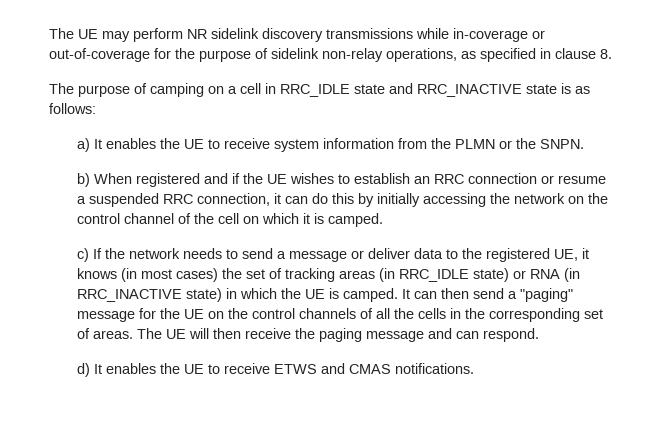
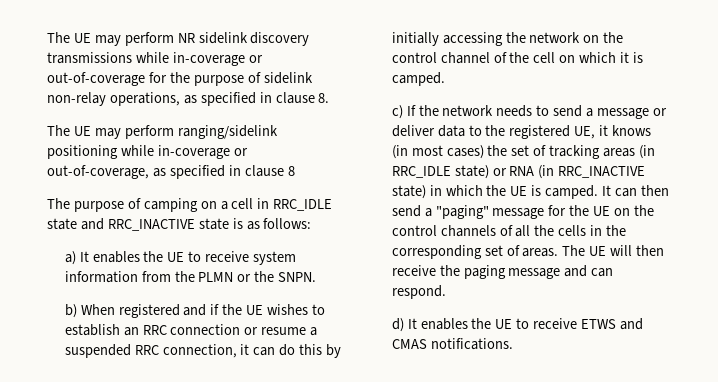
+ The UE may perform ranging/sidelink positioning while in-coverage or out-of-coverage, as specified in clause 8

